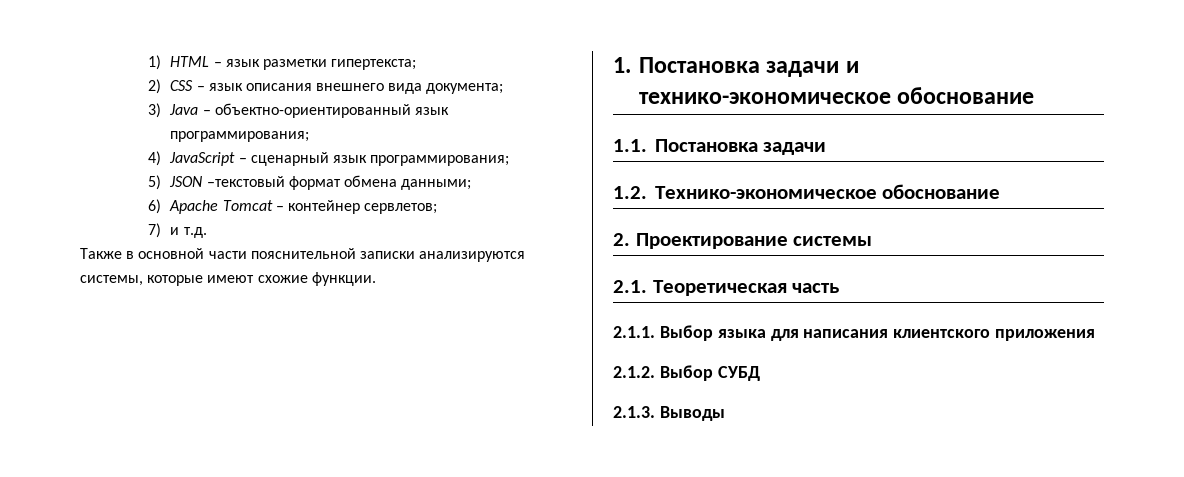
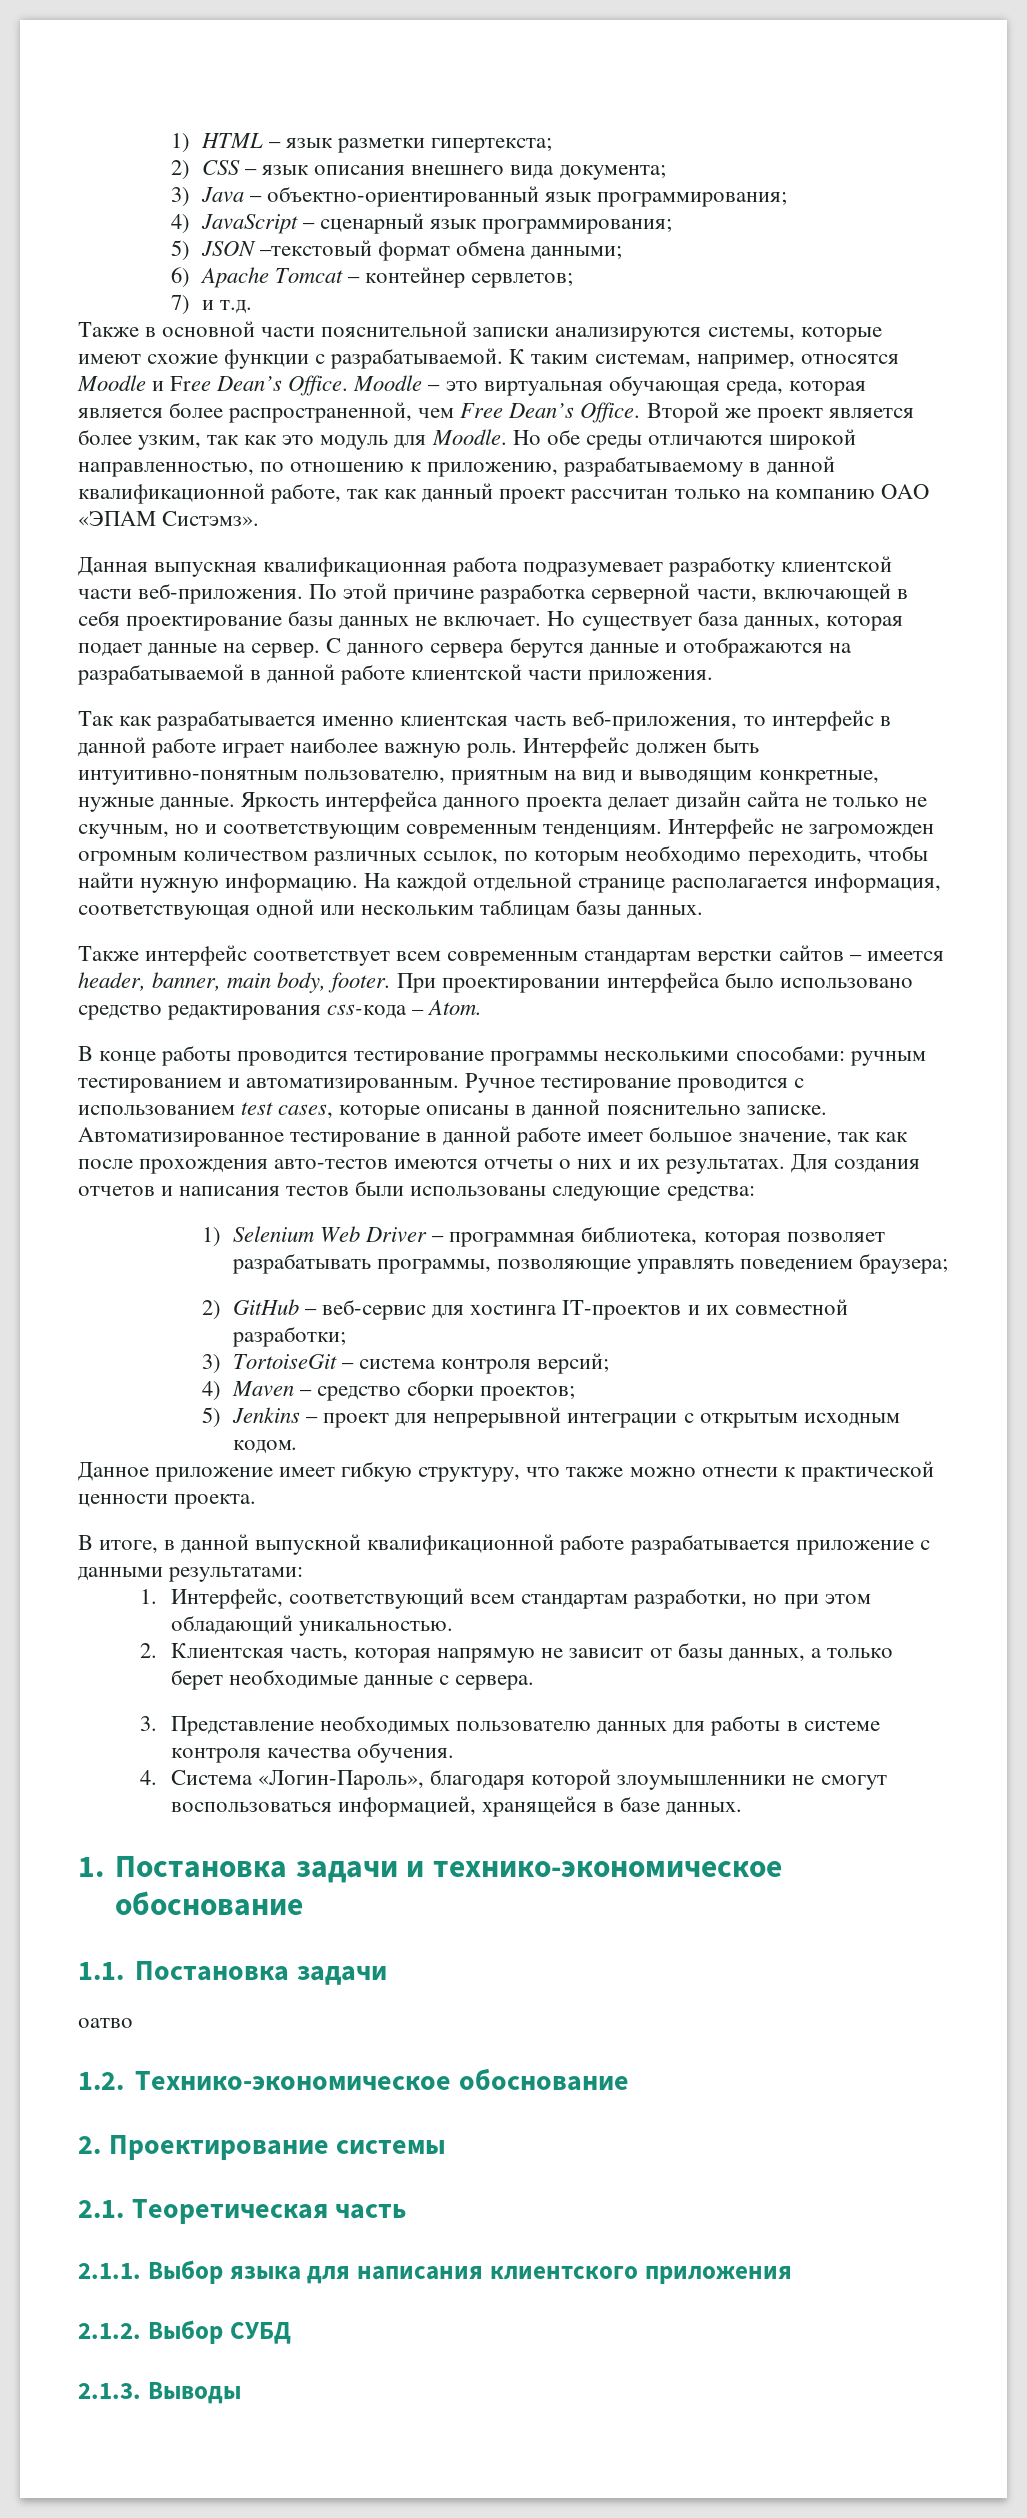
- Также в основной части пояснительной записки анализируются системы, которые имеют схожие функции.
+ Также в основной части пояснительной записки анализируются системы, которые имеют схожие функции с разрабатываемой. К таким системам, например, относятся Moodle и Free Dean’s Office. Moodle – это виртуальная обучающая среда, которая является более распространенной, чем Free Dean’s Office. Второй же проект является более узким, так как это модуль для Moodle. Но обе среды отличаются широкой направленностью, по отношению к приложению, разрабатываемому в данной квалификационной работе, так как данный проект рассчитан только на компанию ОАО «ЭПАМ Систэмз».
+ Данная выпускная квалификационная работа подразумевает разработку клиентской части веб-приложения. По этой причине разработка серверной части, включающей в себя проектирование базы данных не включает. Но существует база данных, которая подает данные на сервер. С данного сервера берутся данные и отображаются на разрабатываемой в данной работе клиентской части приложения.
+ Так как разрабатывается именно клиентская часть веб-приложения, то интерфейс в данной работе играет наиболее важную роль. Интерфейс должен быть интуитивно-понятным пользователю, приятным на вид и выводящим конкретные, нужные данные. Яркость интерфейса данного проекта делает дизайн сайта не только не скучным, но и соответствующим современным тенденциям. Интерфейс не загроможден огромным количеством различных ссылок, по которым необходимо переходить, чтобы найти нужную информацию. На каждой отдельной странице располагается информация, соответствующая одной или нескольким таблицам базы данных.
+ Также интерфейс соответствует всем современным стандартам верстки сайтов – имеется header, banner, main body, footer. При проектировании интерфейса было использовано средство редактирования css-кода – Atom.
+ В конце работы проводится тестирование программы несколькими способами: ручным тестированием и автоматизированным. Ручное тестирование проводится с использованием test cases, которые описаны в данной пояснительно записке. Автоматизированное тестирование в данной работе имеет большое значение, так как после прохождения авто-тестов имеются отчеты о них и их результатах. Для создания отчетов и написания тестов были использованы следующие средства:
+ 1) Selenium Web Driver – программная библиотека, которая позволяет разрабатывать программы, позволяющие управлять поведением браузера;
+ 2) GitHub – веб-сервис для хостинга IT-проектов и их совместной разработки;
+ 3) TortoiseGit – система контроля версий;
+ 4) Maven – средство сборки проектов;
+ 5) Jenkins – проект для непрерывной интеграции с открытым исходным кодом.
+ Данное приложение имеет гибкую структуру, что также можно отнести к практической ценности проекта.
+ В итоге, в данной выпускной квалификационной работе разрабатывается приложение с данными результатами:
+ 1. Интерфейс, соответствующий всем стандартам разработки, но при этом обладающий уникальностью.
+ 2. Клиентская часть, которая напрямую не зависит от базы данных, а только берет необходимые данные с сервера.
+ 3. Представление необходимых пользователю данных для работы в системе контроля качества обучения.
+ 4. Система «Логин-Пароль», благодаря которой злоумышленники не смогут воспользоваться информацией, хранящейся в базе данных.
+ оатво

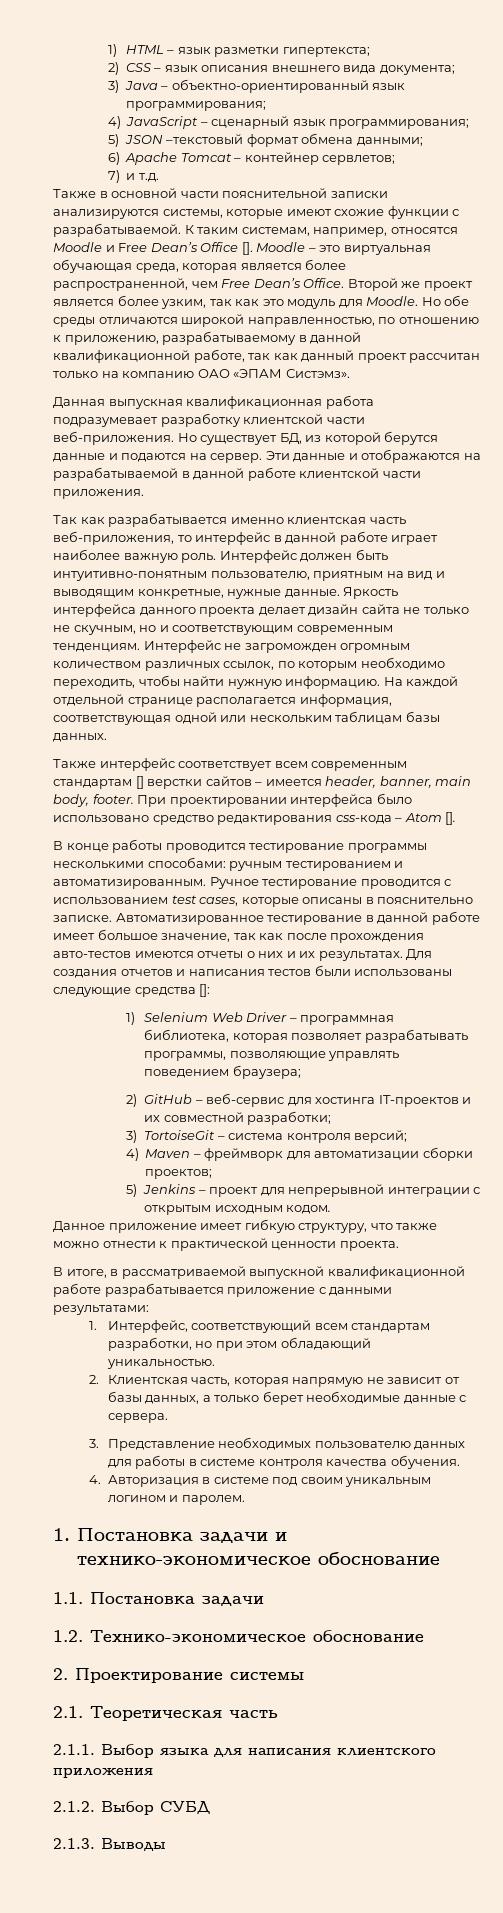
- К таким системам, например, относятся Moodle и Free Dean’s Office.
+ К таким системам, например, относятся Moodle и Free Dean’s Office [].
- По этой причине разработка серверной части, включающей в себя проектирование базы данных не включает. Но существует база данных, которая подает данные на сервер. С данного сервера берутся данные и отображаются на разрабатываемой в данной работе клиентской части приложения.
+ Но существует БД, из которой берутся данные и подаются на сервер. Эти данные и отображаются на разрабатываемой в данной работе клиентской части приложения.
- Также интерфейс соответствует всем современным стандартам верстки сайтов – имеется header, banner, main body, footer.
+ Также интерфейс соответствует всем современным стандартам [] верстки сайтов – имеется header, banner, main body, footer.
- При проектировании интерфейса было использовано средство редактирования css-кода – Atom.
+ При проектировании интерфейса было использовано средство редактирования css-кода – Atom [].
- Ручное тестирование проводится с использованием test cases, которые описаны в данной пояснительно записке.
+ Ручное тестирование проводится с использованием test cases, которые описаны в пояснительно записке.
- Для создания отчетов и написания тестов были использованы следующие средства:
+ Для создания отчетов и написания тестов были использованы следующие средства []:
- 4) Maven – средство сборки проектов;
+ 4) Maven – фреймворк для автоматизации сборки проектов;
- В итоге, в данной выпускной квалификационной работе разрабатывается приложение с данными результатами:
+ В итоге, в рассматриваемой выпускной квалификационной работе разрабатывается приложение с данными результатами:
- 4. Система «Логин-Пароль», благодаря которой злоумышленники не смогут воспользоваться информацией, хранящейся в базе данных.
+ 4. Авторизация в системе под своим уникальным логином и паролем.
- оатво

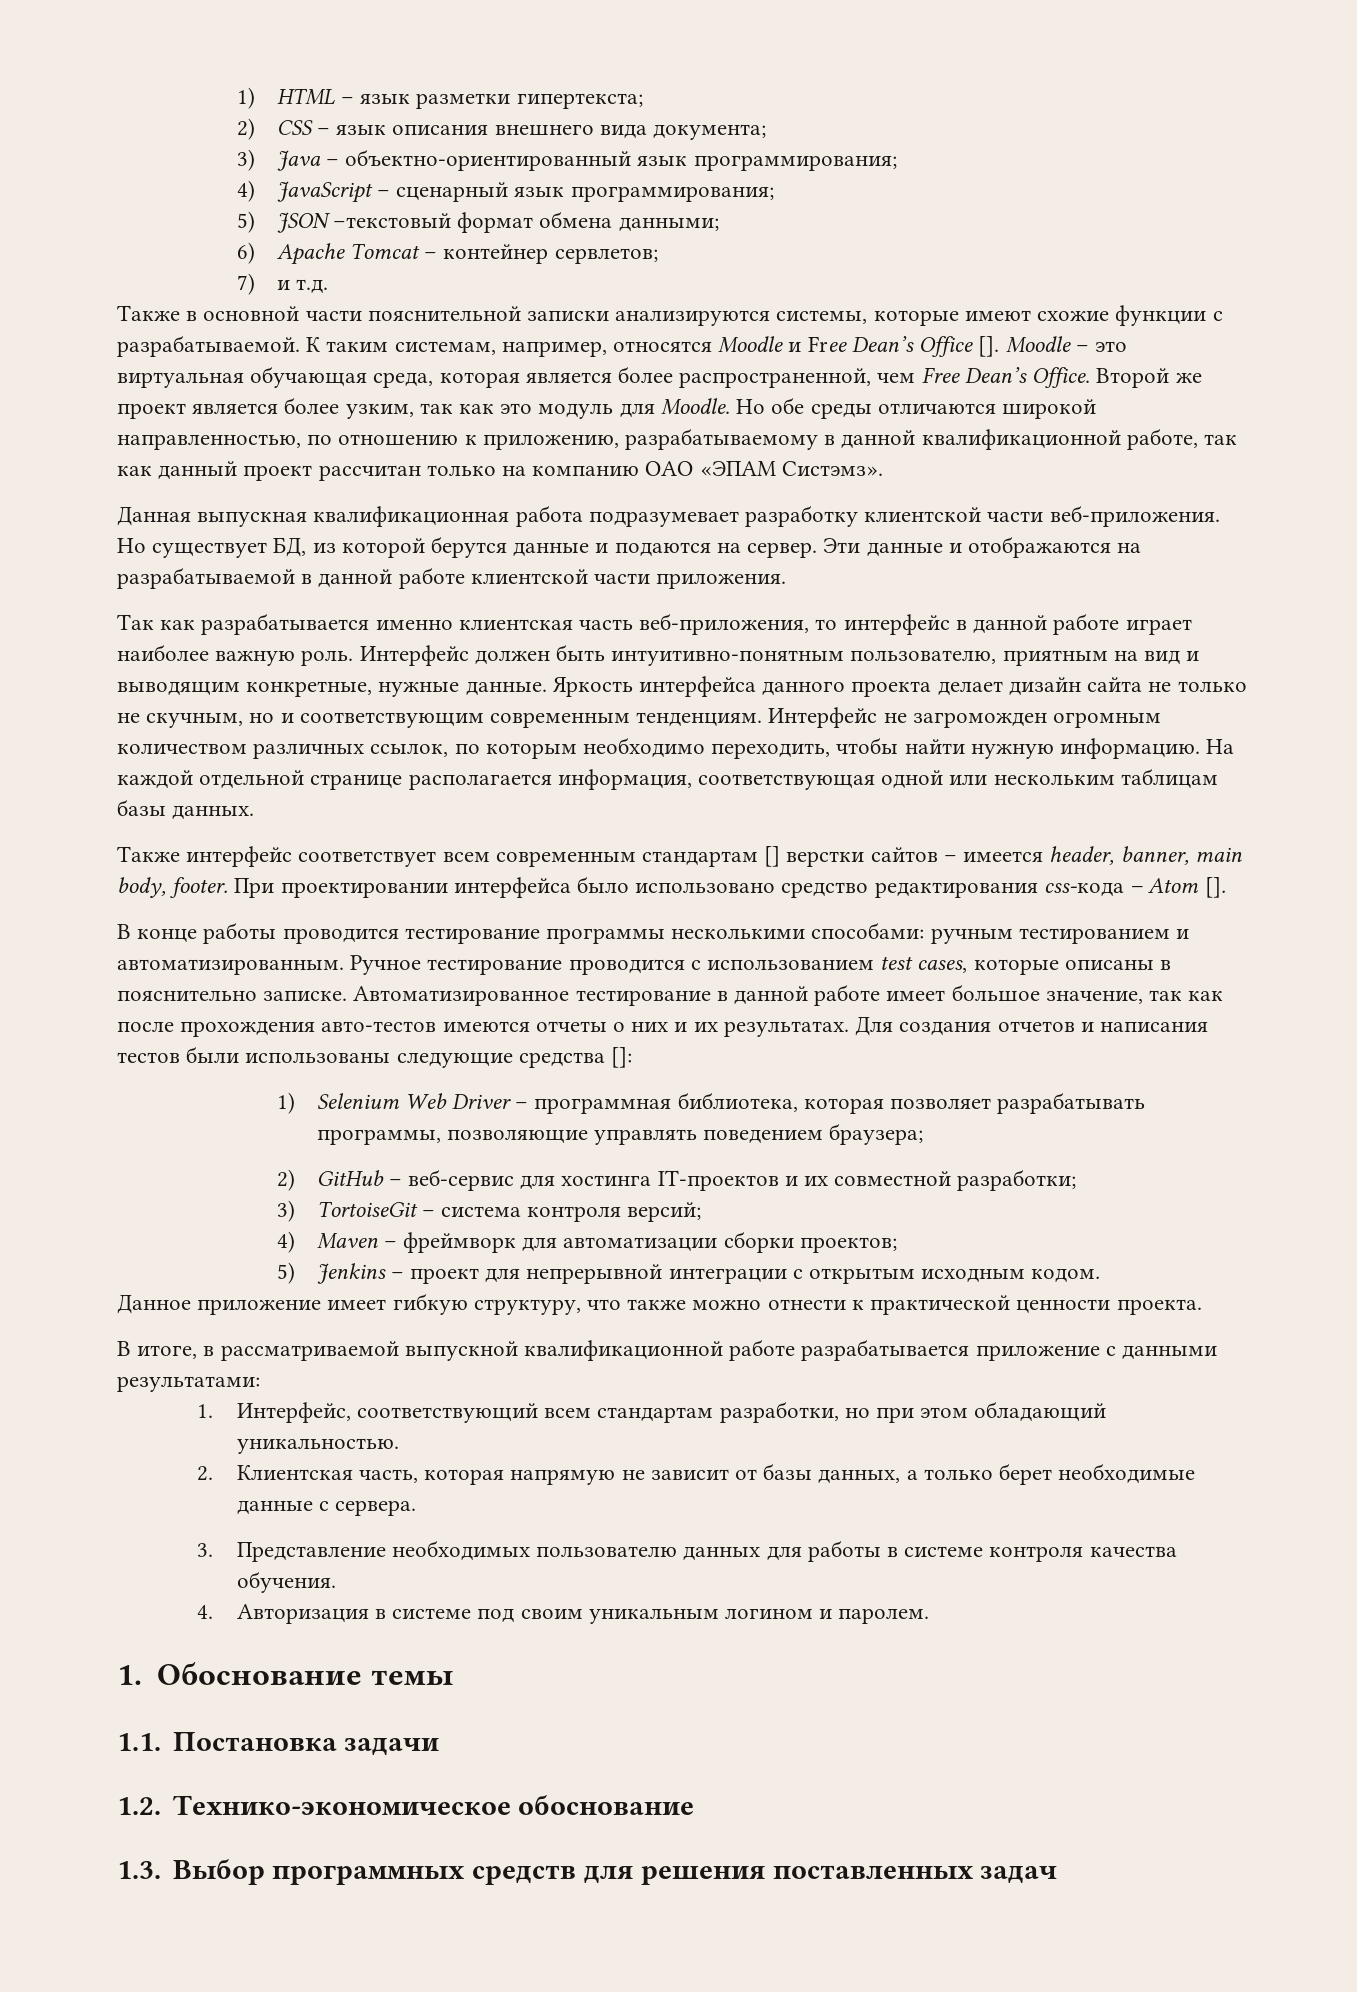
- 1. Постановка задачи и технико-экономическое обоснование
+ 1. Обоснование темы
- 2. Проектирование системы
- 2.1. Теоретическая часть
- 2.1.1. Выбор языка для написания клиентского приложения
- 2.1.2. Выбор СУБД
- 2.1.3. Выводы
+ 1.3. Выбор программных средств для решения поставленных задач

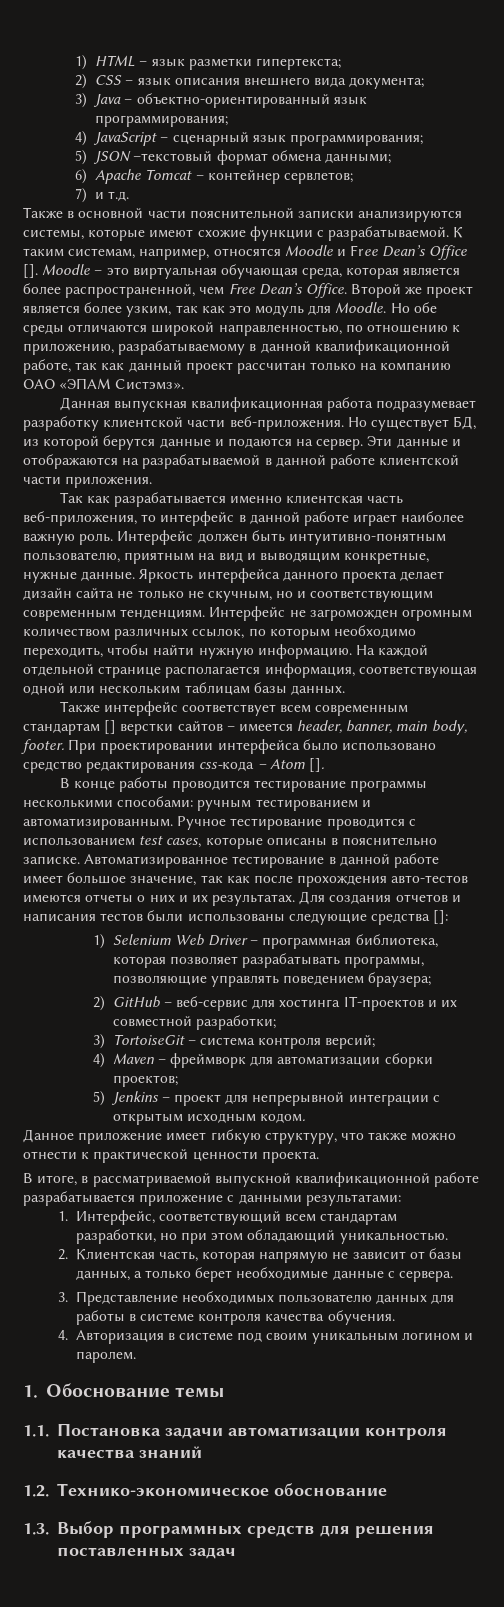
- 1.1. Постановка задачи
+ 1.1. Постановка задачи автоматизации контроля качества знаний

